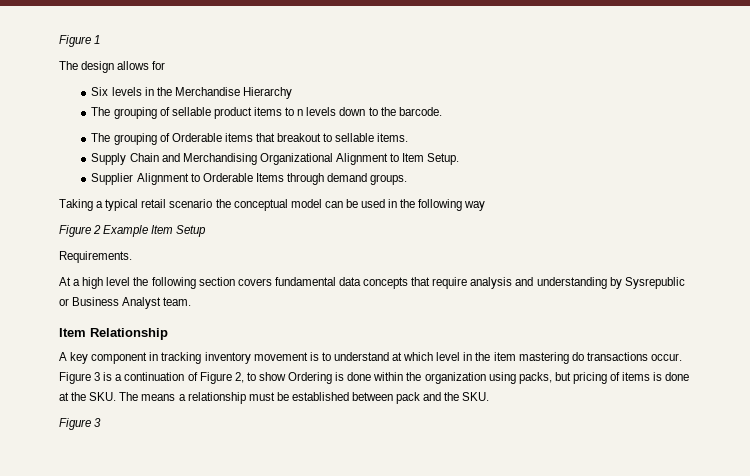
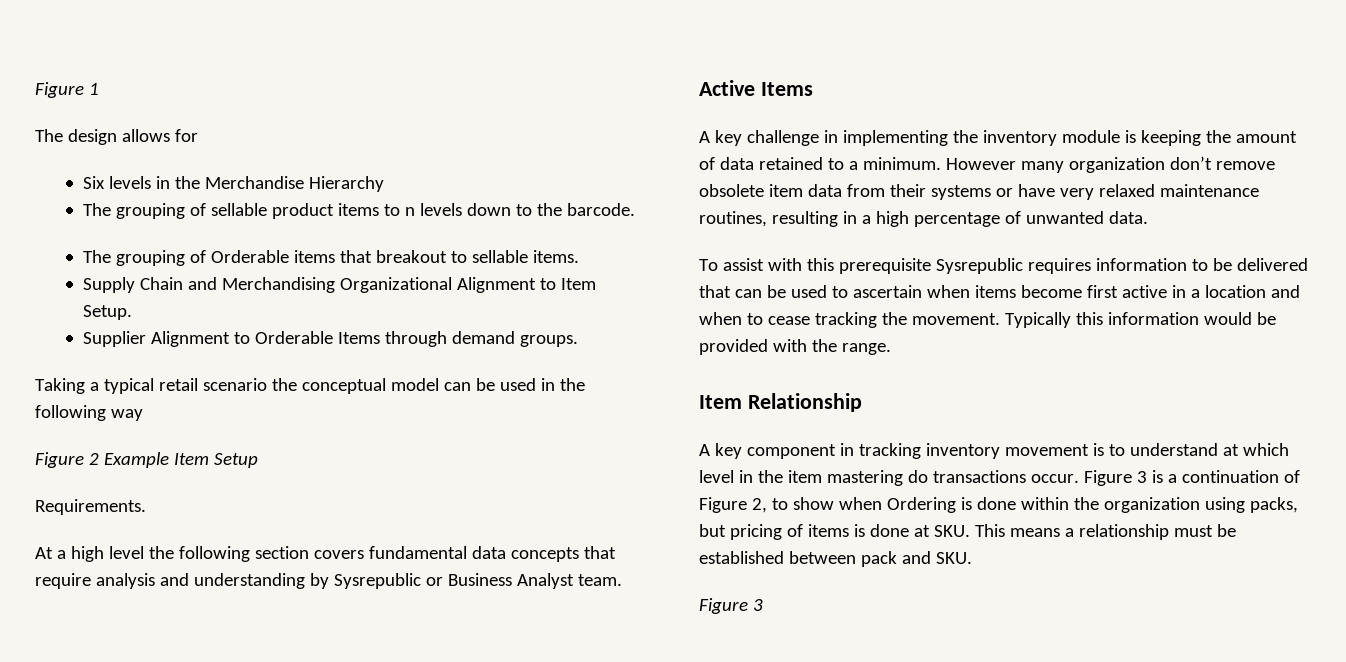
+ Active Items
+ A key challenge in implementing the inventory module is keeping the amount of data retained to a minimum. However many organization don’t remove obsolete item data from their systems or have very relaxed maintenance routines, resulting in a high percentage of unwanted data.
+ To assist with this prerequisite Sysrepublic requires information to be delivered that can be used to ascertain when items become first active in a location and when to cease tracking the movement. Typically this information would be provided with the range.
- Figure 3 is a continuation of Figure 2, to show Ordering is done within the organization using packs, but pricing of items is done at the SKU. The means a relationship must be established between pack and the SKU.
+ Figure 3 is a continuation of Figure 2, to show when Ordering is done within the organization using packs, but pricing of items is done at SKU. This means a relationship must be established between pack and SKU.

